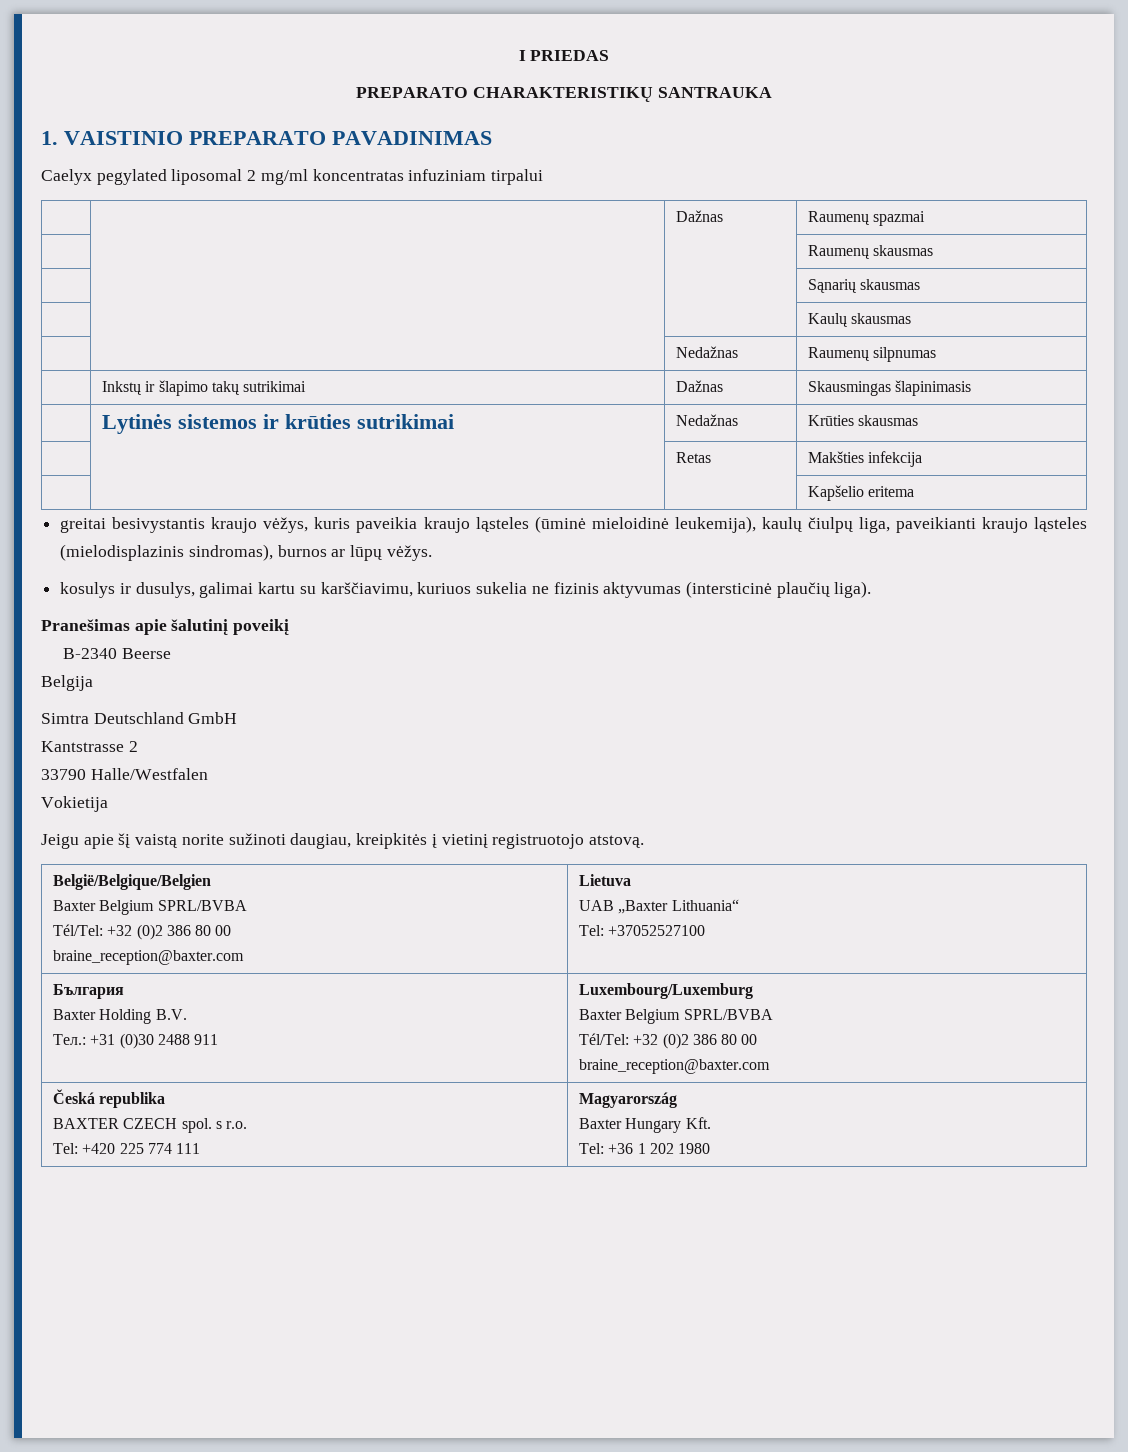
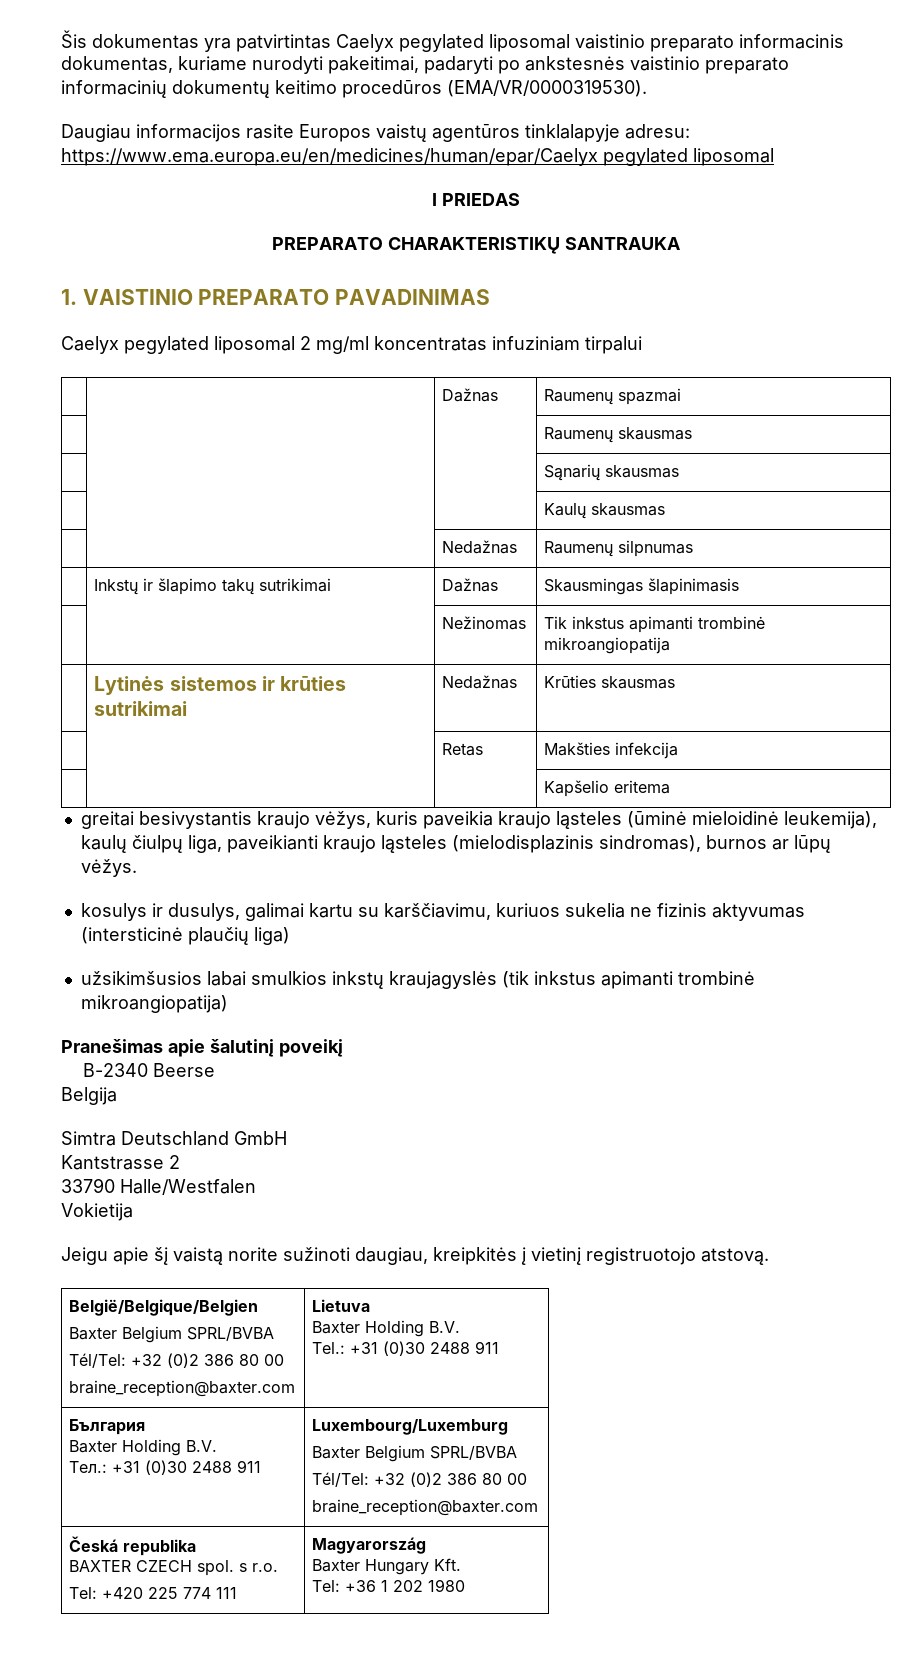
+ Šis dokumentas yra patvirtintas Caelyx pegylated liposomal vaistinio preparato informacinis dokumentas, kuriame nurodyti pakeitimai, padaryti po ankstesnės vaistinio preparato informacinių dokumentų keitimo procedūros (EMA/VR/0000319530).
+ Daugiau informacijos rasite Europos vaistų agentūros tinklalapyje adresu: https://www.ema.europa.eu/en/medicines/human/epar/Caelyx pegylated liposomal
+ | | Nežinomas | Tik inkstus apimanti trombinė mikroangiopatija
- kosulys ir dusulys, galimai kartu su karščiavimu, kuriuos sukelia ne fizinis aktyvumas (intersticinė plaučių liga).
+ kosulys ir dusulys, galimai kartu su karščiavimu, kuriuos sukelia ne fizinis aktyvumas (intersticinė plaučių liga)
+ užsikimšusios labai smulkios inkstų kraujagyslės (tik inkstus apimanti trombinė mikroangiopatija)
  België/Belgique/Belgien
  Baxter Belgium SPRL/BVBA
  Tél/Tel: +32 (0)2 386 80 00
  braine_reception@baxter.com | Lietuva
- UAB „Baxter Lithuania“
- Tel: +37052527100
+ Baxter Holding B.V.
+ Tel.: +31 (0)30 2488 911

